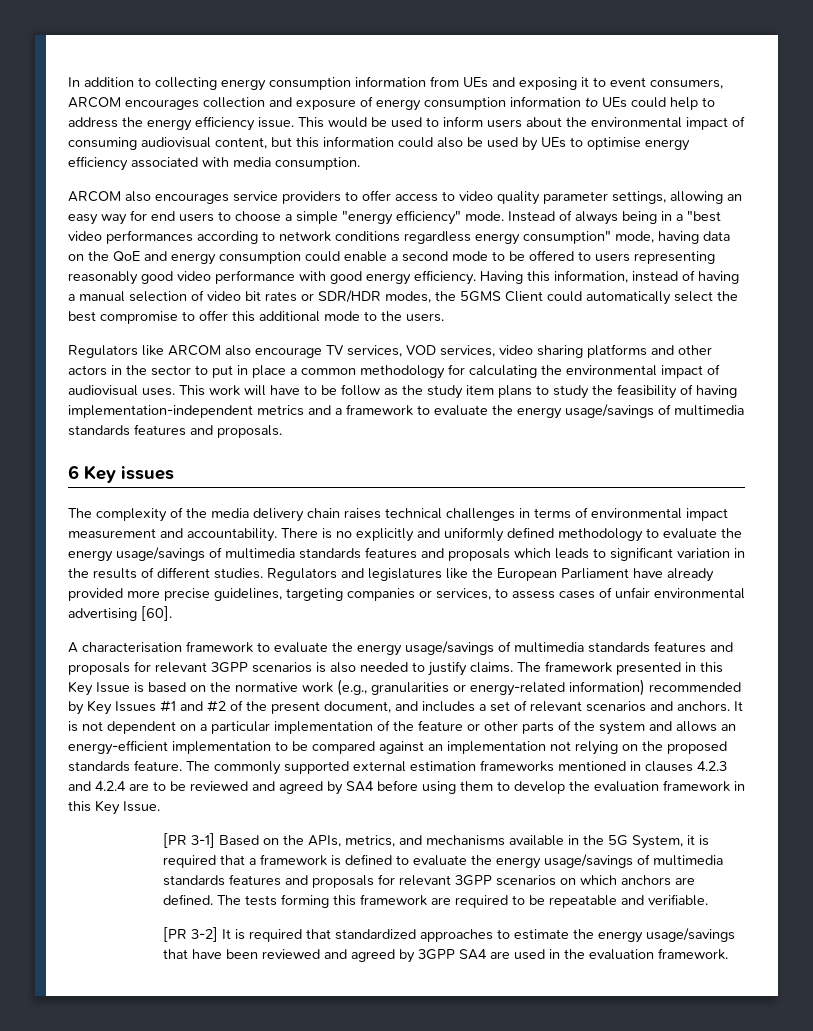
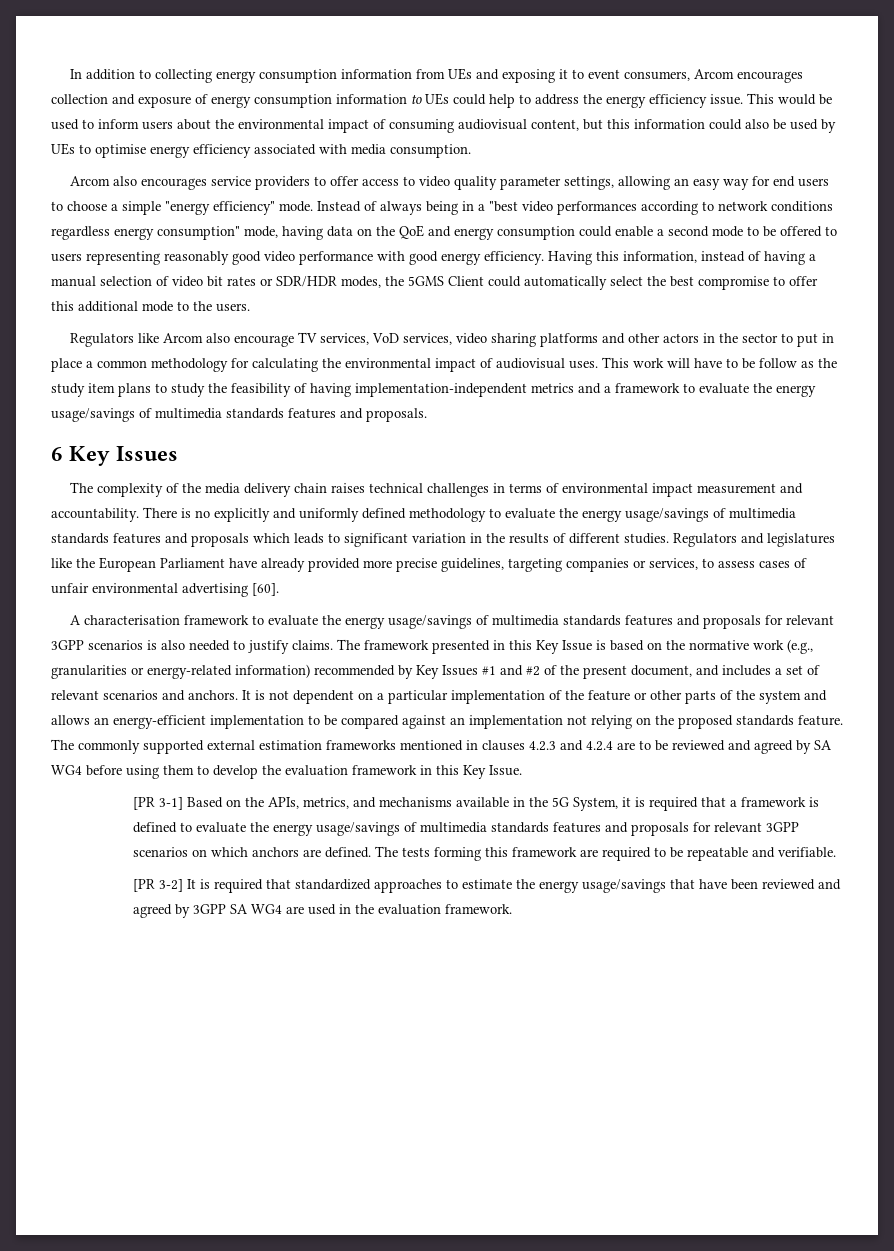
- In addition to collecting energy consumption information from UEs and exposing it to event consumers, ARCOM encourages collection and exposure of energy consumption information to UEs could help to address the energy efficiency issue.
+ In addition to collecting energy consumption information from UEs and exposing it to event consumers, Arcom encourages collection and exposure of energy consumption information to UEs could help to address the energy efficiency issue.
- ARCOM also encourages service providers to offer access to video quality parameter settings, allowing an easy way for end users to choose a simple "energy efficiency" mode.
+ Arcom also encourages service providers to offer access to video quality parameter settings, allowing an easy way for end users to choose a simple "energy efficiency" mode.
- Regulators like ARCOM also encourage TV services, VOD services, video sharing platforms and other actors in the sector to put in place a common methodology for calculating the environmental impact of audiovisual uses.
+ Regulators like Arcom also encourage TV services, VoD services, video sharing platforms and other actors in the sector to put in place a common methodology for calculating the environmental impact of audiovisual uses.
- 6 Key issues
+ 6 Key Issues
- The commonly supported external estimation frameworks mentioned in clauses 4.2.3 and 4.2.4 are to be reviewed and agreed by SA4 before using them to develop the evaluation framework in this Key Issue.
+ The commonly supported external estimation frameworks mentioned in clauses 4.2.3 and 4.2.4 are to be reviewed and agreed by SA WG4 before using them to develop the evaluation framework in this Key Issue.
- [PR 3-2] It is required that standardized approaches to estimate the energy usage/savings that have been reviewed and agreed by 3GPP SA4 are used in the evaluation framework.
+ [PR 3-2] It is required that standardized approaches to estimate the energy usage/savings that have been reviewed and agreed by 3GPP SA WG4 are used in the evaluation framework.

